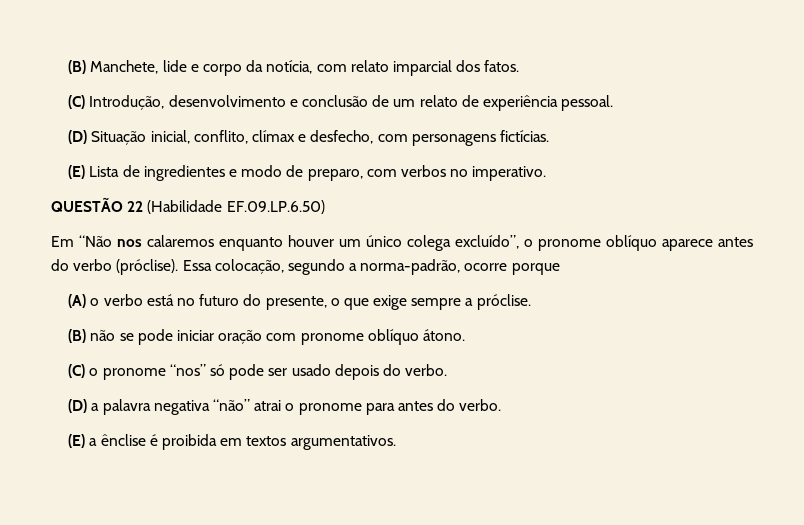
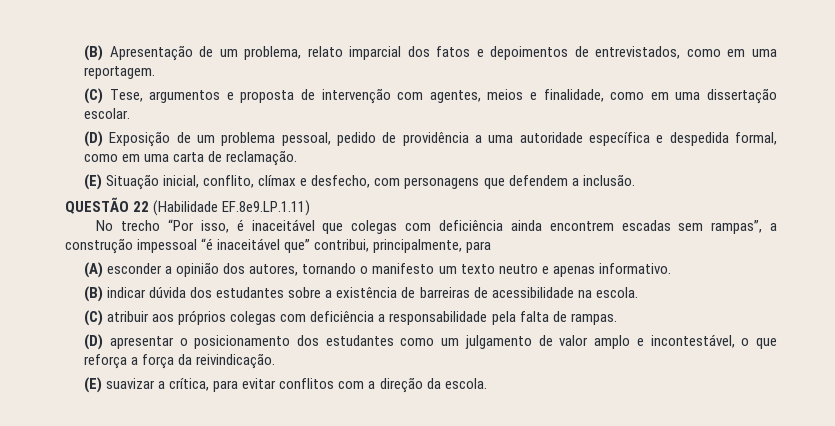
- (B) Manchete, lide e corpo da notícia, com relato imparcial dos fatos.
- (C) Introdução, desenvolvimento e conclusão de um relato de experiência pessoal.
- (D) Situação inicial, conflito, clímax e desfecho, com personagens fictícias.
- (E) Lista de ingredientes e modo de preparo, com verbos no imperativo.
- QUESTÃO 22 (Habilidade EF.09.LP.6.50)
- Em “Não nos calaremos enquanto houver um único colega excluído”, o pronome oblíquo aparece antes do verbo (próclise). Essa colocação, segundo a norma-padrão, ocorre porque
- (A) o verbo está no futuro do presente, o que exige sempre a próclise.
- (B) não se pode iniciar oração com pronome oblíquo átono.
- (C) o pronome “nos” só pode ser usado depois do verbo.
- (D) a palavra negativa “não” atrai o pronome para antes do verbo.
- (E) a ênclise é proibida em textos argumentativos.
+ (B) Apresentação de um problema, relato imparcial dos fatos e depoimentos de entrevistados, como em uma reportagem.
+ (C) Tese, argumentos e proposta de intervenção com agentes, meios e finalidade, como em uma dissertação escolar.
+ (D) Exposição de um problema pessoal, pedido de providência a uma autoridade específica e despedida formal, como em uma carta de reclamação.
+ (E) Situação inicial, conflito, clímax e desfecho, com personagens que defendem a inclusão.
+ QUESTÃO 22 (Habilidade EF.8e9.LP.1.11)
+ No trecho “Por isso, é inaceitável que colegas com deficiência ainda encontrem escadas sem rampas”, a construção impessoal “é inaceitável que” contribui, principalmente, para
+ (A) esconder a opinião dos autores, tornando o manifesto um texto neutro e apenas informativo.
+ (B) indicar dúvida dos estudantes sobre a existência de barreiras de acessibilidade na escola.
+ (C) atribuir aos próprios colegas com deficiência a responsabilidade pela falta de rampas.
+ (D) apresentar o posicionamento dos estudantes como um julgamento de valor amplo e incontestável, o que reforça a força da reivindicação.
+ (E) suavizar a crítica, para evitar conflitos com a direção da escola.

